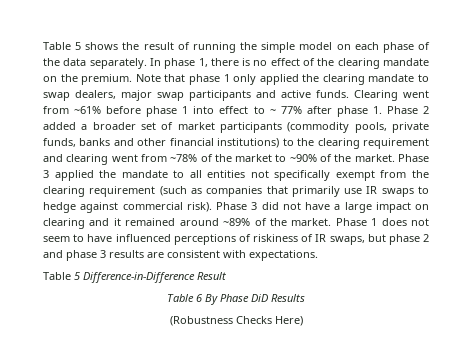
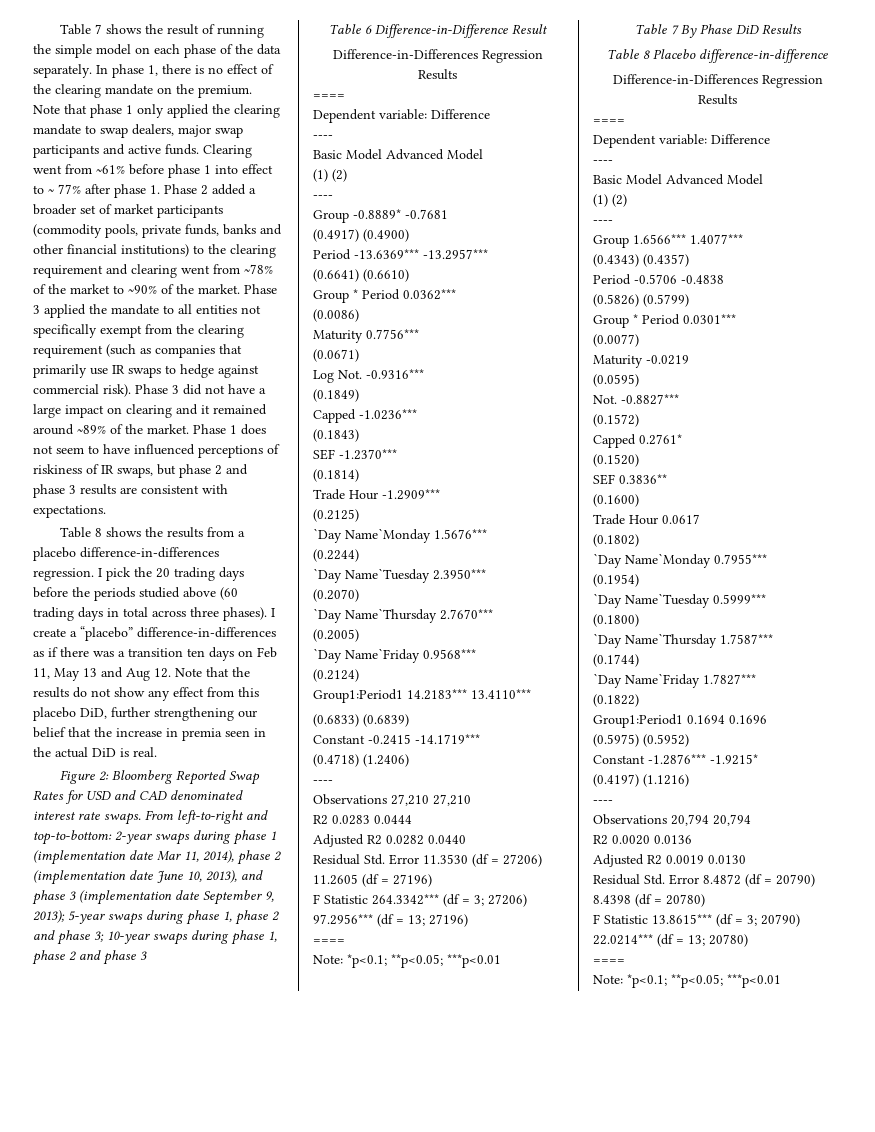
- Table 5 shows the result of running the simple model on each phase of the data separately.
+ Table 7 shows the result of running the simple model on each phase of the data separately.
- Table 5 Difference-in-Difference Result
- Table 6 By Phase DiD Results
+ Table 8 shows the results from a placebo difference-in-differences regression. I pick the 20 trading days before the periods studied above (60 trading days in total across three phases). I create a “placebo” difference-in-differences as if there was a transition ten days on Feb 11, May 13 and Aug 12. Note that the results do not show any effect from this placebo DiD, further strengthening our belief that the increase in premia seen in the actual DiD is real.
+ Figure 2: Bloomberg Reported Swap Rates for USD and CAD denominated interest rate swaps. From left-to-right and top-to-bottom: 2-year swaps during phase 1 (implementation date Mar 11, 2014), phase 2 (implementation date June 10, 2013), and phase 3 (implementation date September 9, 2013); 5-year swaps during phase 1, phase 2 and phase 3; 10-year swaps during phase 1, phase 2 and phase 3
+ Table 6 Difference-in-Difference Result
+ Difference-in-Differences Regression Results
+ ====
+ Dependent variable: Difference
+ ----
+ Basic Model Advanced Model
+ (1) (2)
+ ----
+ Group -0.8889* -0.7681
+ (0.4917) (0.4900)
+ Period -13.6369*** -13.2957***
+ (0.6641) (0.6610)
+ Group * Period 0.0362***
+ (0.0086)
+ Maturity 0.7756***
+ (0.0671)
+ Log Not. -0.9316***
+ (0.1849)
+ Capped -1.0236***
+ (0.1843)
+ SEF -1.2370***
+ (0.1814)
+ Trade Hour -1.2909***
+ (0.2125)
+ `Day Name`Monday 1.5676***
+ (0.2244)
+ `Day Name`Tuesday 2.3950***
+ (0.2070)
+ `Day Name`Thursday 2.7670***
+ (0.2005)
+ `Day Name`Friday 0.9568***
+ (0.2124)
+ Group1:Period1 14.2183*** 13.4110***
+ (0.6833) (0.6839)
+ Constant -0.2415 -14.1719***
+ (0.4718) (1.2406)
+ ----
+ Observations 27,210 27,210
+ R2 0.0283 0.0444
+ Adjusted R2 0.0282 0.0440
+ Residual Std. Error 11.3530 (df = 27206) 11.2605 (df = 27196)
+ F Statistic 264.3342*** (df = 3; 27206) 97.2956*** (df = 13; 27196)
+ ====
+ Note: *p<0.1; **p<0.05; ***p<0.01
+ Table 7 By Phase DiD Results
- (Robustness Checks Here)
+ Table 8 Placebo difference-in-difference
+ Difference-in-Differences Regression Results
+ ====
+ Dependent variable: Difference
+ ----
+ Basic Model Advanced Model
+ (1) (2)
+ ----
+ Group 1.6566*** 1.4077***
+ (0.4343) (0.4357)
+ Period -0.5706 -0.4838
+ (0.5826) (0.5799)
+ Group * Period 0.0301***
+ (0.0077)
+ Maturity -0.0219
+ (0.0595)
+ Not. -0.8827***
+ (0.1572)
+ Capped 0.2761*
+ (0.1520)
+ SEF 0.3836**
+ (0.1600)
+ Trade Hour 0.0617
+ (0.1802)
+ `Day Name`Monday 0.7955***
+ (0.1954)
+ `Day Name`Tuesday 0.5999***
+ (0.1800)
+ `Day Name`Thursday 1.7587***
+ (0.1744)
+ `Day Name`Friday 1.7827***
+ (0.1822)
+ Group1:Period1 0.1694 0.1696
+ (0.5975) (0.5952)
+ Constant -1.2876*** -1.9215*
+ (0.4197) (1.1216)
+ ----
+ Observations 20,794 20,794
+ R2 0.0020 0.0136
+ Adjusted R2 0.0019 0.0130
+ Residual Std. Error 8.4872 (df = 20790) 8.4398 (df = 20780)
+ F Statistic 13.8615*** (df = 3; 20790) 22.0214*** (df = 13; 20780)
+ ====
+ Note: *p<0.1; **p<0.05; ***p<0.01

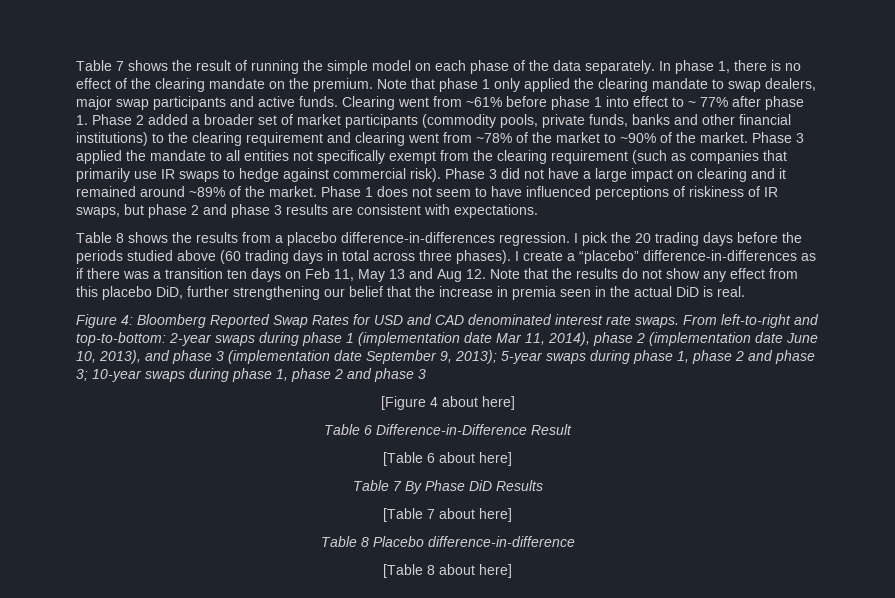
- Figure 2: Bloomberg Reported Swap Rates for USD and CAD denominated interest rate swaps.
+ Figure 4: Bloomberg Reported Swap Rates for USD and CAD denominated interest rate swaps.
+ [Figure 4 about here]
  Table 6 Difference-in-Difference Result
- Difference-in-Differences Regression Results
- ====
- Dependent variable: Difference
- ----
- Basic Model Advanced Model
- (1) (2)
- ----
- Group -0.8889* -0.7681
- (0.4917) (0.4900)
- Period -13.6369*** -13.2957***
- (0.6641) (0.6610)
- Group * Period 0.0362***
- (0.0086)
- Maturity 0.7756***
- (0.0671)
- Log Not. -0.9316***
- (0.1849)
- Capped -1.0236***
- (0.1843)
- SEF -1.2370***
- (0.1814)
- Trade Hour -1.2909***
- (0.2125)
- `Day Name`Monday 1.5676***
- (0.2244)
- `Day Name`Tuesday 2.3950***
- (0.2070)
- `Day Name`Thursday 2.7670***
- (0.2005)
- `Day Name`Friday 0.9568***
- (0.2124)
- Group1:Period1 14.2183*** 13.4110***
- (0.6833) (0.6839)
- Constant -0.2415 -14.1719***
- (0.4718) (1.2406)
- ----
- Observations 27,210 27,210
- R2 0.0283 0.0444
- Adjusted R2 0.0282 0.0440
- Residual Std. Error 11.3530 (df = 27206) 11.2605 (df = 27196)
- F Statistic 264.3342*** (df = 3; 27206) 97.2956*** (df = 13; 27196)
- ====
- Note: *p<0.1; **p<0.05; ***p<0.01
+ [Table 6 about here]
+ [Table 7 about here]
  Table 8 Placebo difference-in-difference
- Difference-in-Differences Regression Results
- ====
- Dependent variable: Difference
- ----
- Basic Model Advanced Model
- (1) (2)
- ----
- Group 1.6566*** 1.4077***
- (0.4343) (0.4357)
- Period -0.5706 -0.4838
- (0.5826) (0.5799)
- Group * Period 0.0301***
- (0.0077)
- Maturity -0.0219
- (0.0595)
- Not. -0.8827***
- (0.1572)
- Capped 0.2761*
- (0.1520)
- SEF 0.3836**
- (0.1600)
- Trade Hour 0.0617
- (0.1802)
- `Day Name`Monday 0.7955***
- (0.1954)
- `Day Name`Tuesday 0.5999***
- (0.1800)
- `Day Name`Thursday 1.7587***
- (0.1744)
- `Day Name`Friday 1.7827***
- (0.1822)
- Group1:Period1 0.1694 0.1696
- (0.5975) (0.5952)
- Constant -1.2876*** -1.9215*
- (0.4197) (1.1216)
- ----
- Observations 20,794 20,794
- R2 0.0020 0.0136
- Adjusted R2 0.0019 0.0130
- Residual Std. Error 8.4872 (df = 20790) 8.4398 (df = 20780)
- F Statistic 13.8615*** (df = 3; 20790) 22.0214*** (df = 13; 20780)
- ====
- Note: *p<0.1; **p<0.05; ***p<0.01
+ [Table 8 about here]

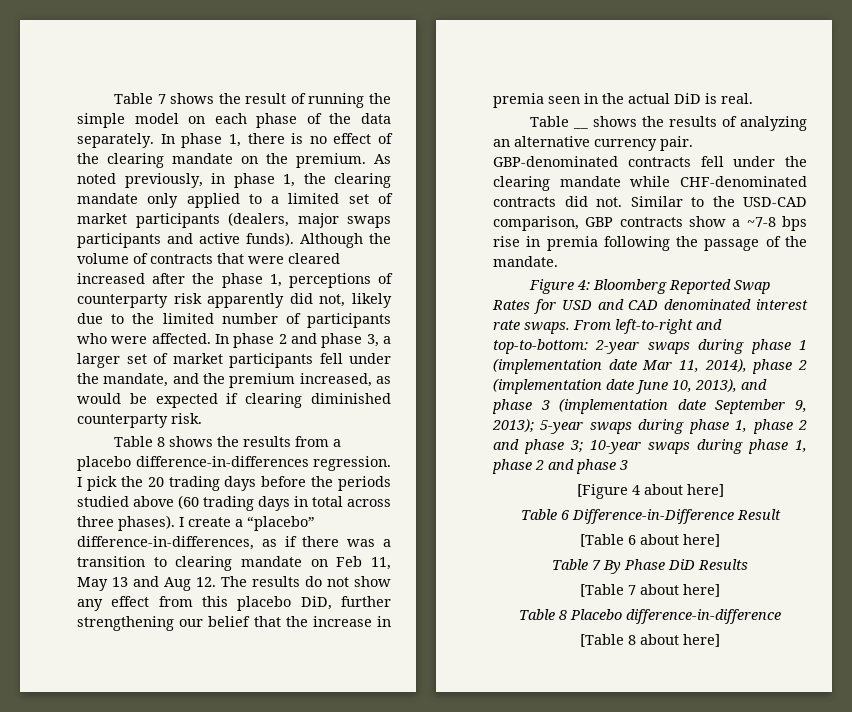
- Note that phase 1 only applied the clearing mandate to swap dealers, major swap participants and active funds. Clearing went from ~61% before phase 1 into effect to ~ 77% after phase 1. Phase 2 added a broader set of market participants (commodity pools, private funds, banks and other financial institutions) to the clearing requirement and clearing went from ~78% of the market to ~90% of the market. Phase 3 applied the mandate to all entities not specifically exempt from the clearing requirement (such as companies that primarily use IR swaps to hedge against commercial risk). Phase 3 did not have a large impact on clearing and it remained around ~89% of the market. Phase 1 does not seem to have influenced perceptions of riskiness of IR swaps, but phase 2 and phase 3 results are consistent with expectations.
+ As noted previously, in phase 1, the clearing mandate only applied to a limited set of market participants (dealers, major swaps participants and active funds). Although the volume of contracts that were cleared increased after the phase 1, perceptions of counterparty risk apparently did not, likely due to the limited number of participants who were affected. In phase 2 and phase 3, a larger set of market participants fell under the mandate, and the premium increased, as would be expected if clearing diminished counterparty risk.
- I create a “placebo” difference-in-differences as if there was a transition ten days on Feb 11, May 13 and Aug 12. Note that the results do not show any effect from this placebo DiD, further strengthening our belief that the increase in premia seen in the actual DiD is real.
+ I create a “placebo” difference-in-differences, as if there was a transition to clearing mandate on Feb 11, May 13 and Aug 12. The results do not show any effect from this placebo DiD, further strengthening our belief that the increase in premia seen in the actual DiD is real.
+ Table __ shows the results of analyzing an alternative currency pair. GBP-denominated contracts fell under the clearing mandate while CHF-denominated contracts did not. Similar to the USD-CAD comparison, GBP contracts show a ~7-8 bps rise in premia following the passage of the mandate.

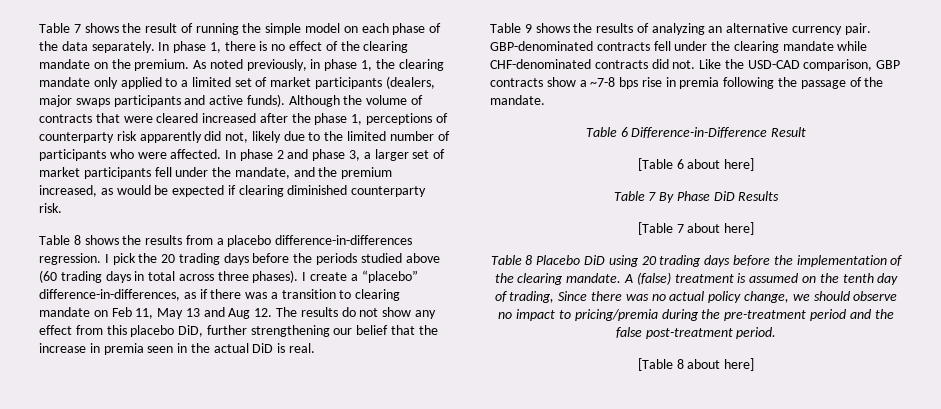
- Table __ shows the results of analyzing an alternative currency pair.
+ Table 9 shows the results of analyzing an alternative currency pair.
- Similar to the USD-CAD comparison, GBP contracts show a ~7-8 bps rise in premia following the passage of the mandate.
+ Like the USD-CAD comparison, GBP contracts show a ~7-8 bps rise in premia following the passage of the mandate.
- Figure 4: Bloomberg Reported Swap Rates for USD and CAD denominated interest rate swaps. From left-to-right and top-to-bottom: 2-year swaps during phase 1 (implementation date Mar 11, 2014), phase 2 (implementation date June 10, 2013), and phase 3 (implementation date September 9, 2013); 5-year swaps during phase 1, phase 2 and phase 3; 10-year swaps during phase 1, phase 2 and phase 3
- [Figure 4 about here]
- Table 8 Placebo difference-in-difference
+ Table 8 Placebo DiD using 20 trading days before the implementation of the clearing mandate. A (false) treatment is assumed on the tenth day of trading, Since there was no actual policy change, we should observe no impact to pricing/premia during the pre-treatment period and the false post-treatment period.

